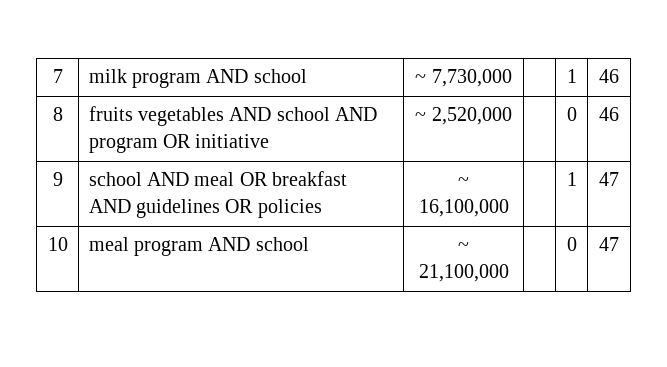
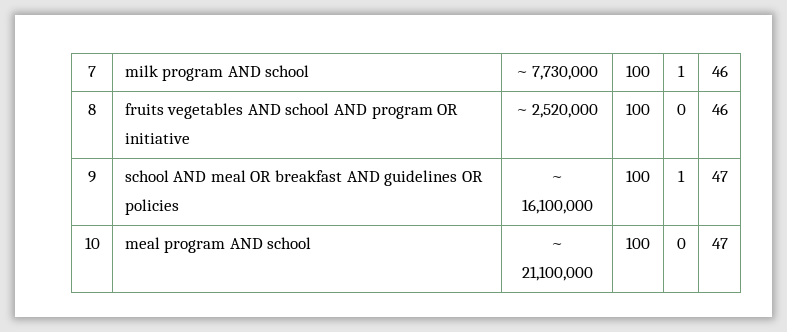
- 7 | milk program AND school | ~ 7,730,000 | | 1 | 46
+ 7 | milk program AND school | ~ 7,730,000 | 100 | 1 | 46
- 8 | fruits vegetables AND school AND program OR initiative | ~ 2,520,000 | | 0 | 46
+ 8 | fruits vegetables AND school AND program OR initiative | ~ 2,520,000 | 100 | 0 | 46
- 9 | school AND meal OR breakfast AND guidelines OR policies | ~ 16,100,000 | | 1 | 47
+ 9 | school AND meal OR breakfast AND guidelines OR policies | ~ 16,100,000 | 100 | 1 | 47
- 10 | meal program AND school | ~ 21,100,000 | | 0 | 47
+ 10 | meal program AND school | ~ 21,100,000 | 100 | 0 | 47

